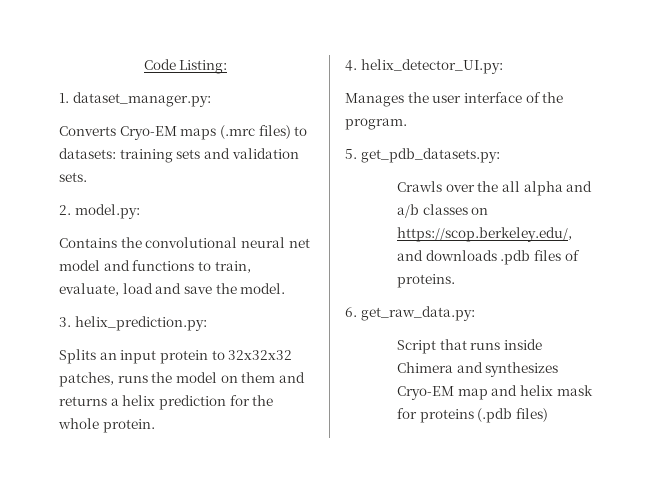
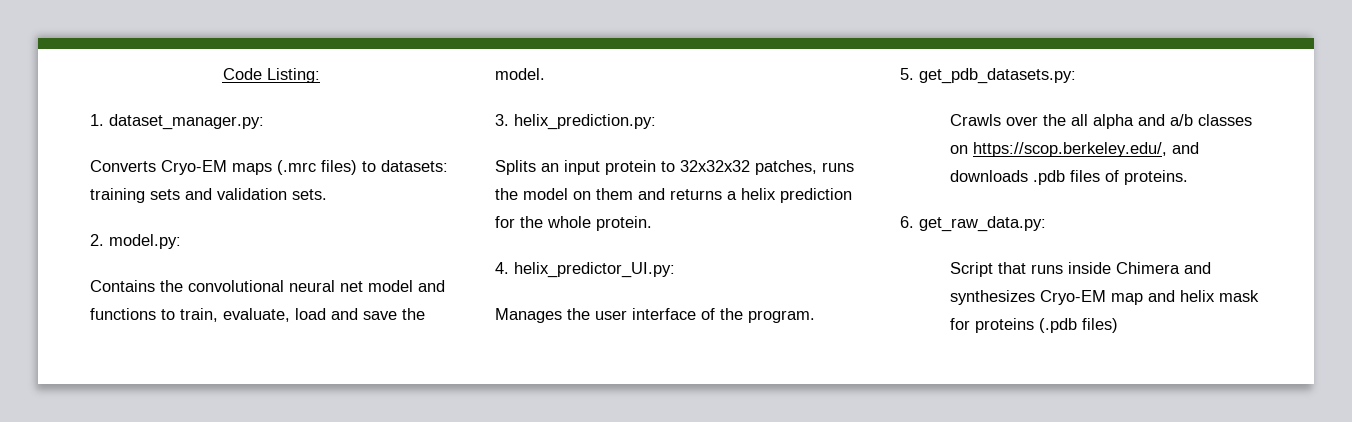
- 4. helix_detector_UI.py:
+ 4. helix_predictor_UI.py:

